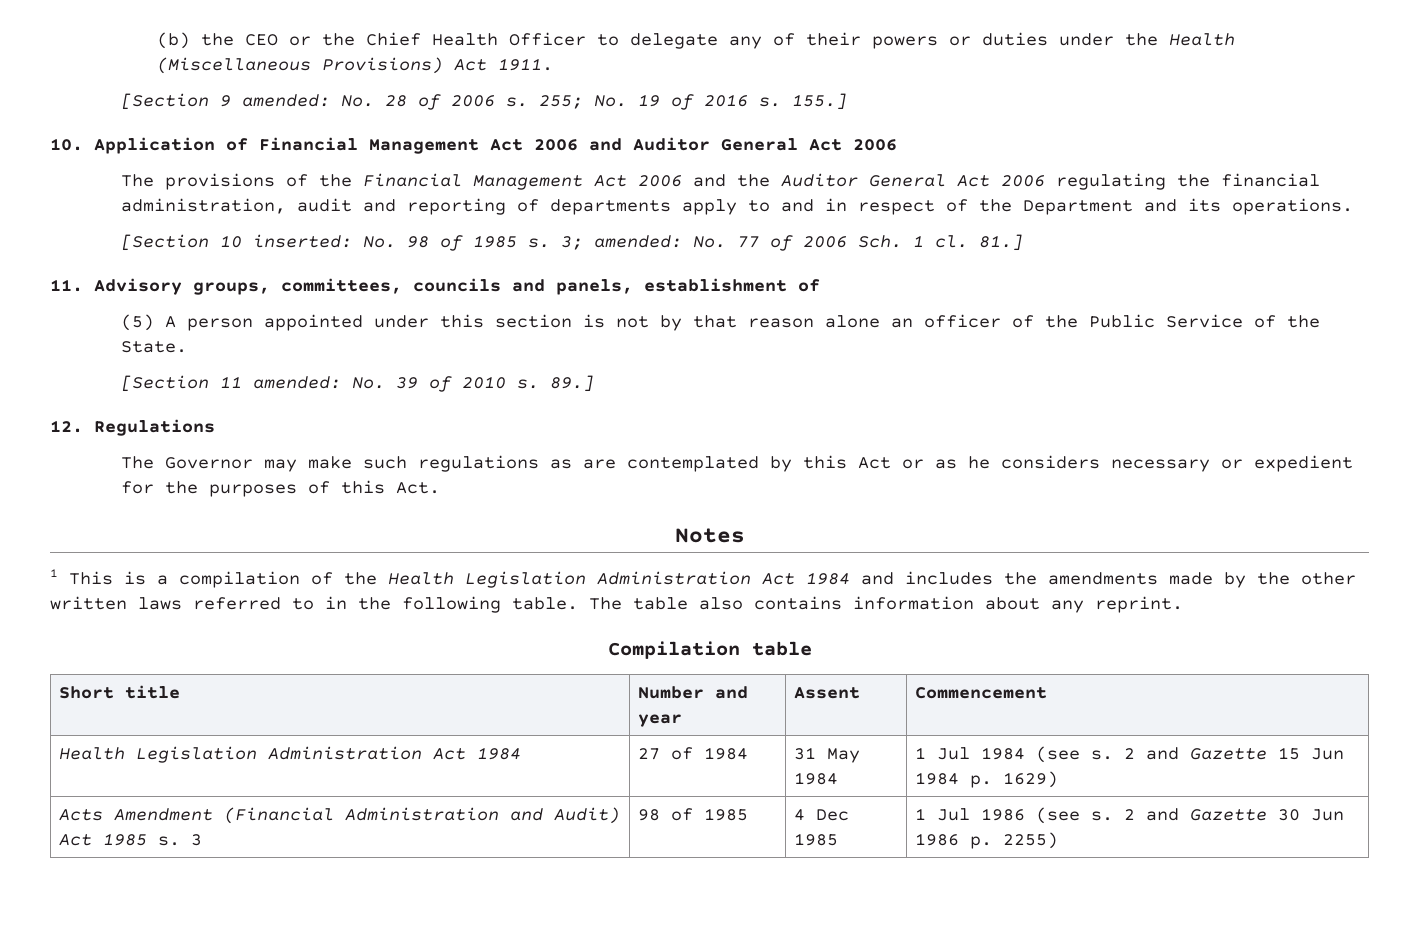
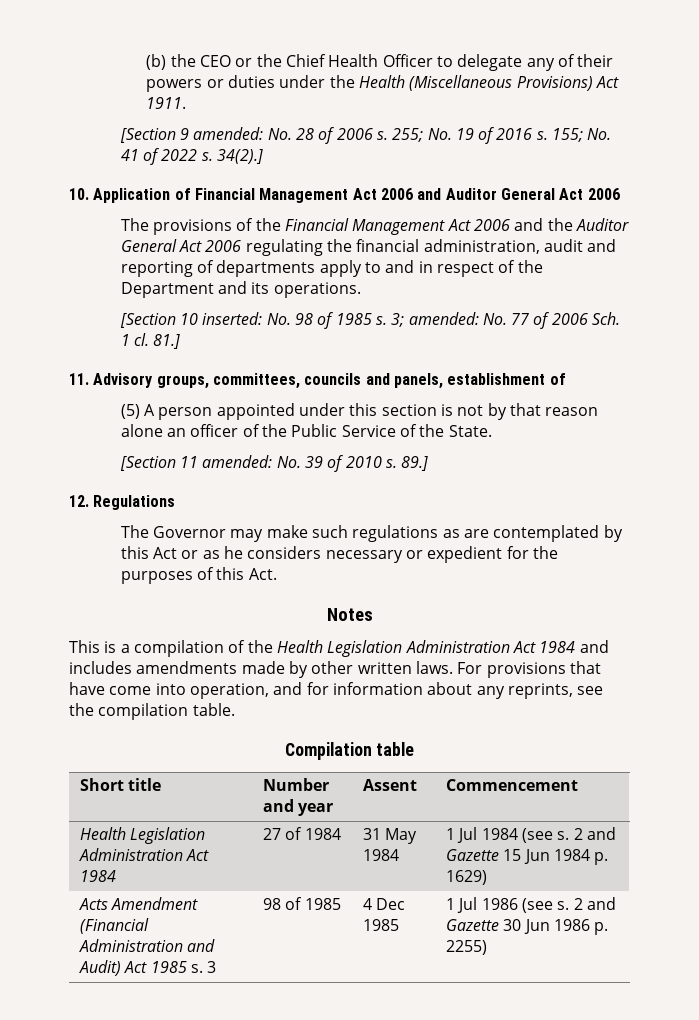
- 155.]
+ 155; No. 41 of 2022 s. 34(2).]
- 1 This is a compilation of the Health Legislation Administration Act 1984 and includes the amendments made by the other written laws referred to in the following table. The table also contains information about any reprint.
+ This is a compilation of the Health Legislation Administration Act 1984 and includes amendments made by other written laws. For provisions that have come into operation, and for information about any reprints, see the compilation table.

